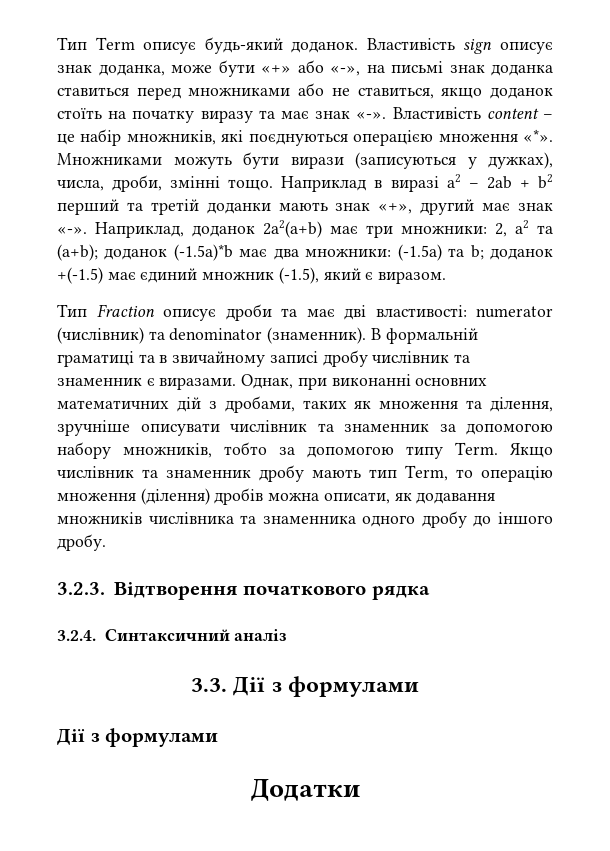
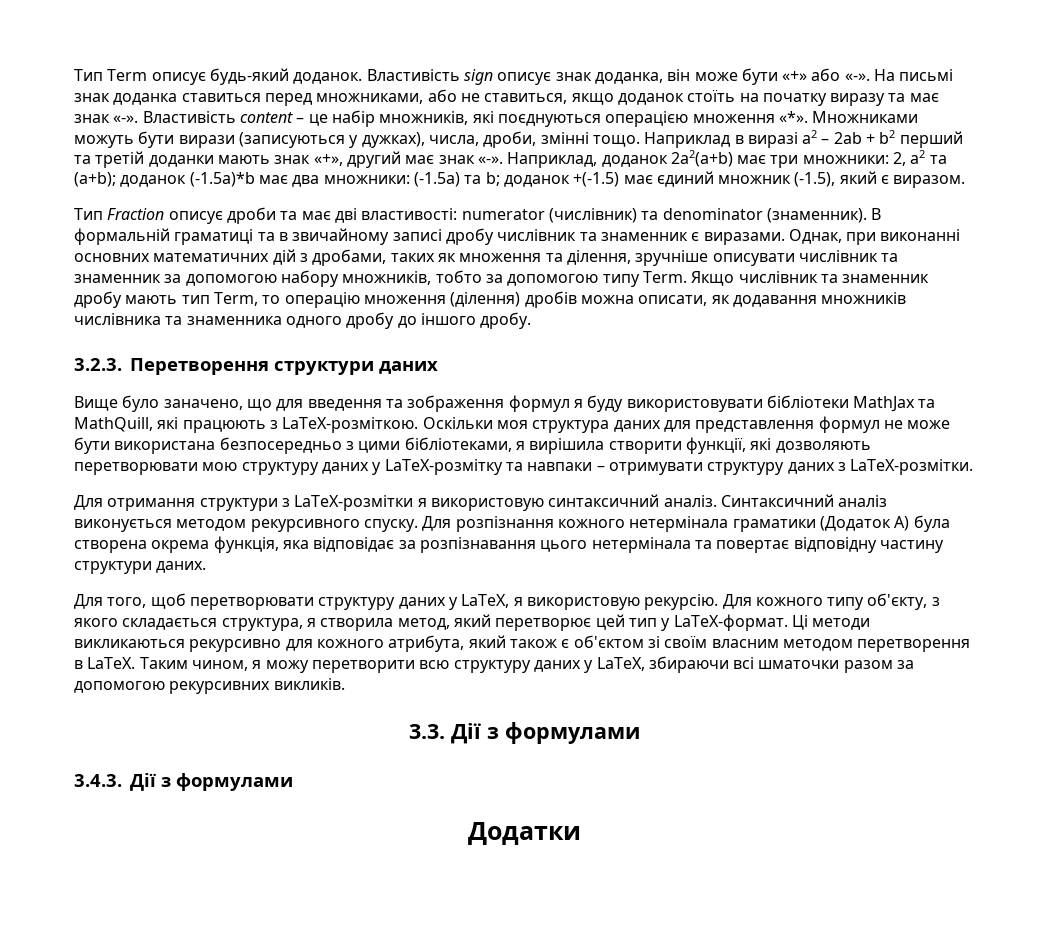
- Властивість sign описує знак доданка, може бути «+» або «-», на письмі знак доданка ставиться перед множниками або не ставиться, якщо доданок стоїть на початку виразу та має знак «-».
+ Властивість sign описує знак доданка, він може бути «+» або «-». На письмі знак доданка ставиться перед множниками, або не ставиться, якщо доданок стоїть на початку виразу та має знак «-».
- 3.2.3. Відтворення початкового рядка
- 3.2.4. Синтаксичний аналіз
+ 3.2.3. Перетворення структури даних
+ Вище було заначено, що для введення та зображення формул я буду використовувати бібліотеки MathJax та MathQuill, які працюють з LaTeX-розміткою. Оскільки моя структура даних для представлення формул не може бути використана безпосередньо з цими бібліотеками, я вирішила створити функції, які дозволяють перетворювати мою структуру даних у LaTeX-розмітку та навпаки – отримувати структуру даних з LaTeX-розмітки.
+ Для отримання структури з LaTeX-розмітки я використовую синтаксичний аналіз. Синтаксичний аналіз виконується методом рекурсивного спуску. Для розпізнання кожного нетермінала граматики (Додаток А) була створена окрема функція, яка відповідає за розпізнавання цього нетермінала та повертає відповідну частину структури даних.
+ Для того, щоб перетворювати структуру даних у LaTeX, я використовую рекурсію. Для кожного типу об'єкту, з якого складається структура, я створила метод, який перетворює цей тип у LaTeX-формат. Ці методи викликаються рекурсивно для кожного атрибута, який також є об'єктом зі своїм власним методом перетворення в LaTeX. Таким чином, я можу перетворити всю структуру даних у LaTeX, збираючи всі шматочки разом за допомогою рекурсивних викликів.
  3.3. Дії з формулами
- Дії з формулами
+ 3.4.3. Дії з формулами

